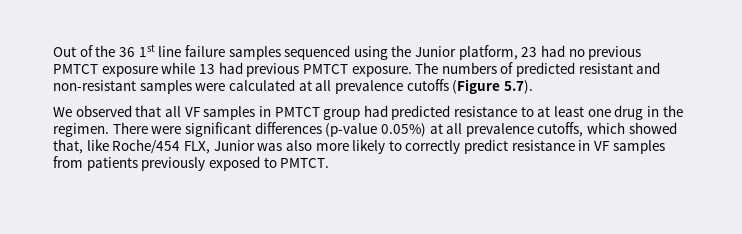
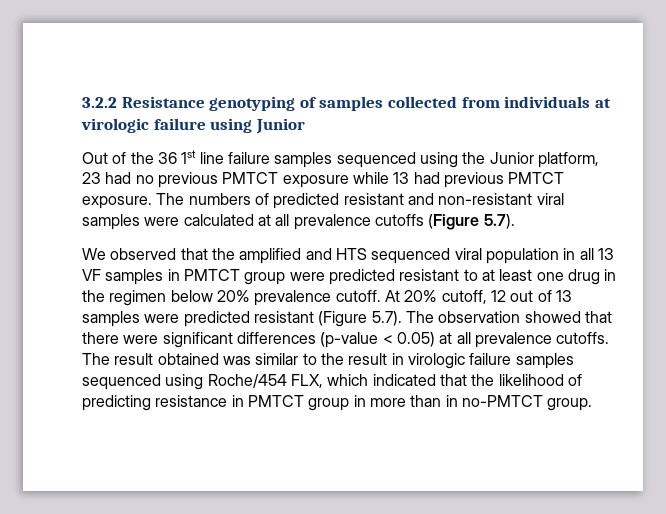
+ 3.2.2 Resistance genotyping of samples collected from individuals at virologic failure using Junior
- The numbers of predicted resistant and non-resistant samples were calculated at all prevalence cutoffs (Figure 5.7).
+ The numbers of predicted resistant and non-resistant viral samples were calculated at all prevalence cutoffs (Figure 5.7).
- We observed that all VF samples in PMTCT group had predicted resistance to at least one drug in the regimen. There were significant differences (p-value 0.05%) at all prevalence cutoffs, which showed that, like Roche/454 FLX, Junior was also more likely to correctly predict resistance in VF samples from patients previously exposed to PMTCT.
+ We observed that the amplified and HTS sequenced viral population in all 13 VF samples in PMTCT group were predicted resistant to at least one drug in the regimen below 20% prevalence cutoff. At 20% cutoff, 12 out of 13 samples were predicted resistant (Figure 5.7). The observation showed that there were significant differences (p-value < 0.05) at all prevalence cutoffs. The result obtained was similar to the result in virologic failure samples sequenced using Roche/454 FLX, which indicated that the likelihood of predicting resistance in PMTCT group in more than in no-PMTCT group.

